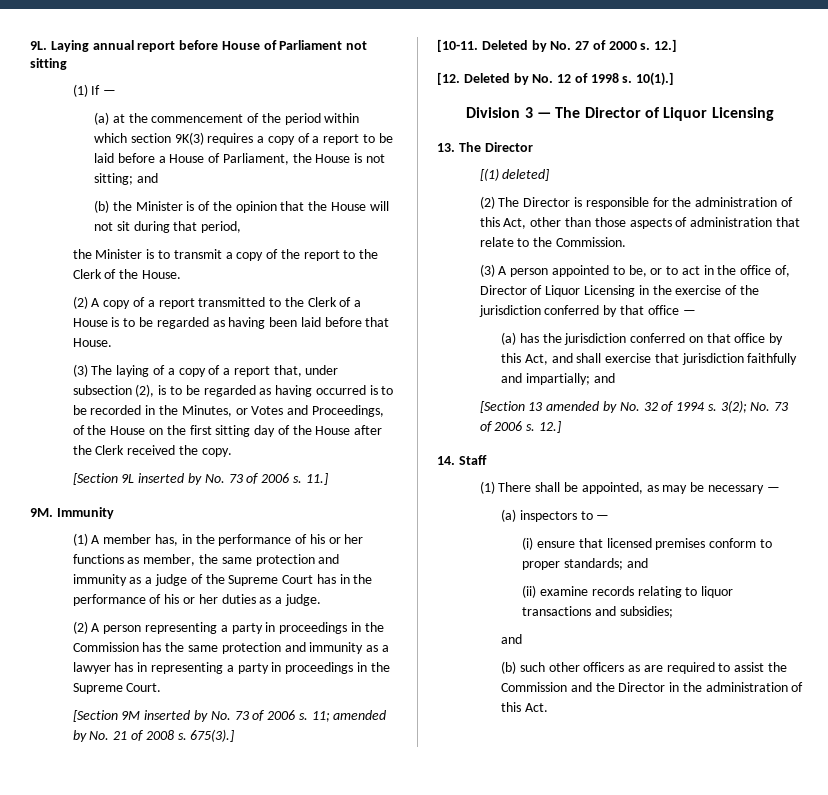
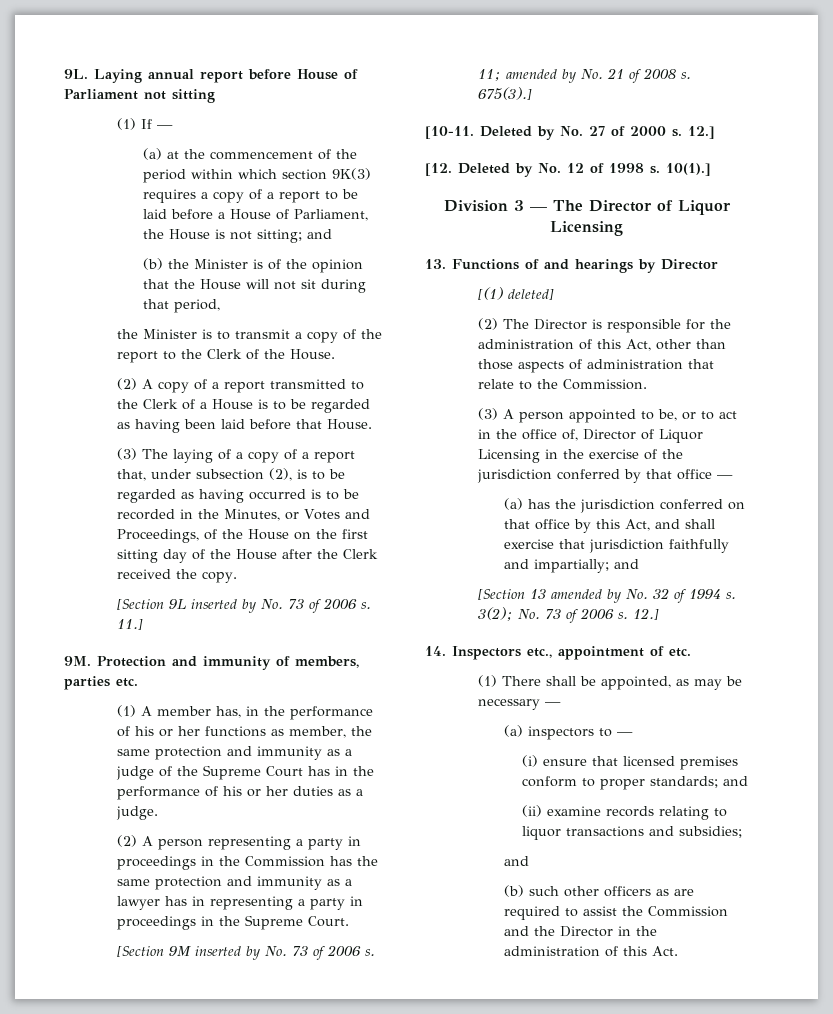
- Immunity
+ Protection and immunity of members, parties etc.
- 13. The Director
+ 13. Functions of and hearings by Director
- 14. Staff
+ 14. Inspectors etc., appointment of etc.

